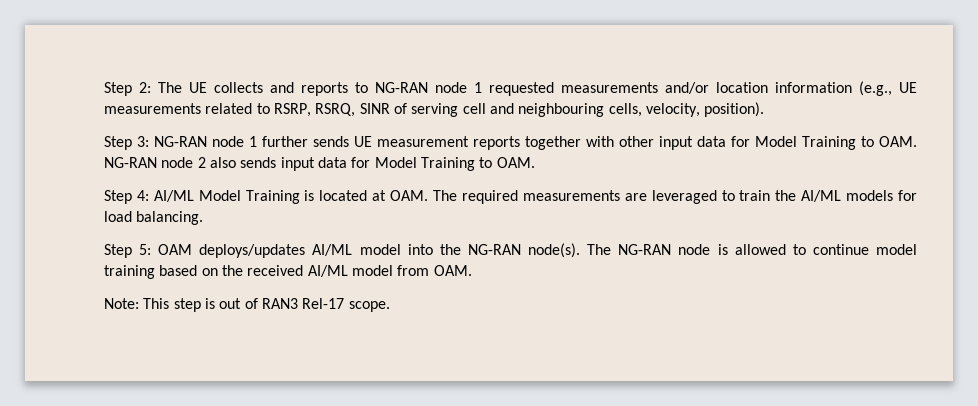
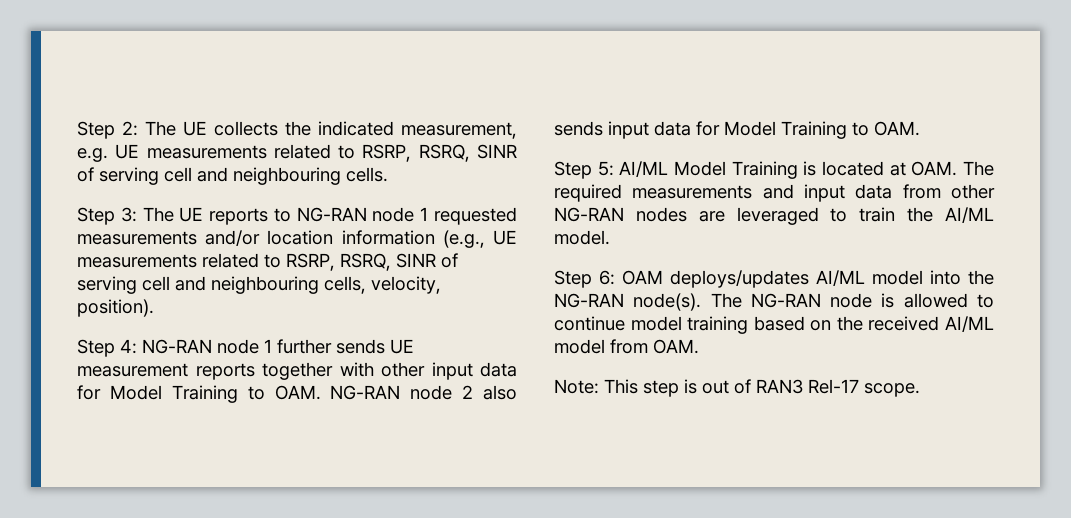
- Step 2: The UE collects and reports to NG-RAN node 1 requested measurements and/or location information (e.g., UE measurements related to RSRP, RSRQ, SINR of serving cell and neighbouring cells, velocity, position).
+ Step 2: The UE collects the indicated measurement, e.g. UE measurements related to RSRP, RSRQ, SINR of serving cell and neighbouring cells.
+ Step 3: The UE reports to NG-RAN node 1 requested measurements and/or location information (e.g., UE measurements related to RSRP, RSRQ, SINR of serving cell and neighbouring cells, velocity, position).
- Step 3: NG-RAN node 1 further sends UE measurement reports together with other input data for Model Training to OAM. NG-RAN node 2 also sends input data for Model Training to OAM.
+ Step 4: NG-RAN node 1 further sends UE measurement reports together with other input data for Model Training to OAM. NG-RAN node 2 also sends input data for Model Training to OAM.
- Step 4: AI/ML Model Training is located at OAM. The required measurements are leveraged to train the AI/ML models for load balancing.
- Step 5: OAM deploys/updates AI/ML model into the NG-RAN node(s).
+ Step 5: AI/ML Model Training is located at OAM. The required measurements and input data from other NG-RAN nodes are leveraged to train the AI/ML model.
+ Step 6: OAM deploys/updates AI/ML model into the NG-RAN node(s).

